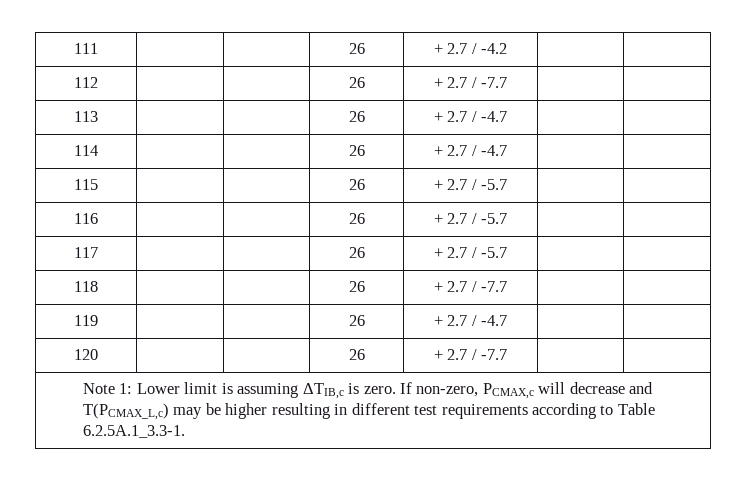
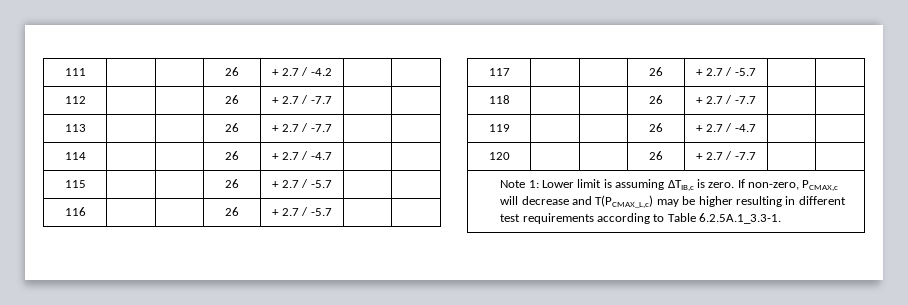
- 113 | | | 26 | + 2.7 / -4.7 | |
+ 113 | | | 26 | + 2.7 / -7.7 | |

